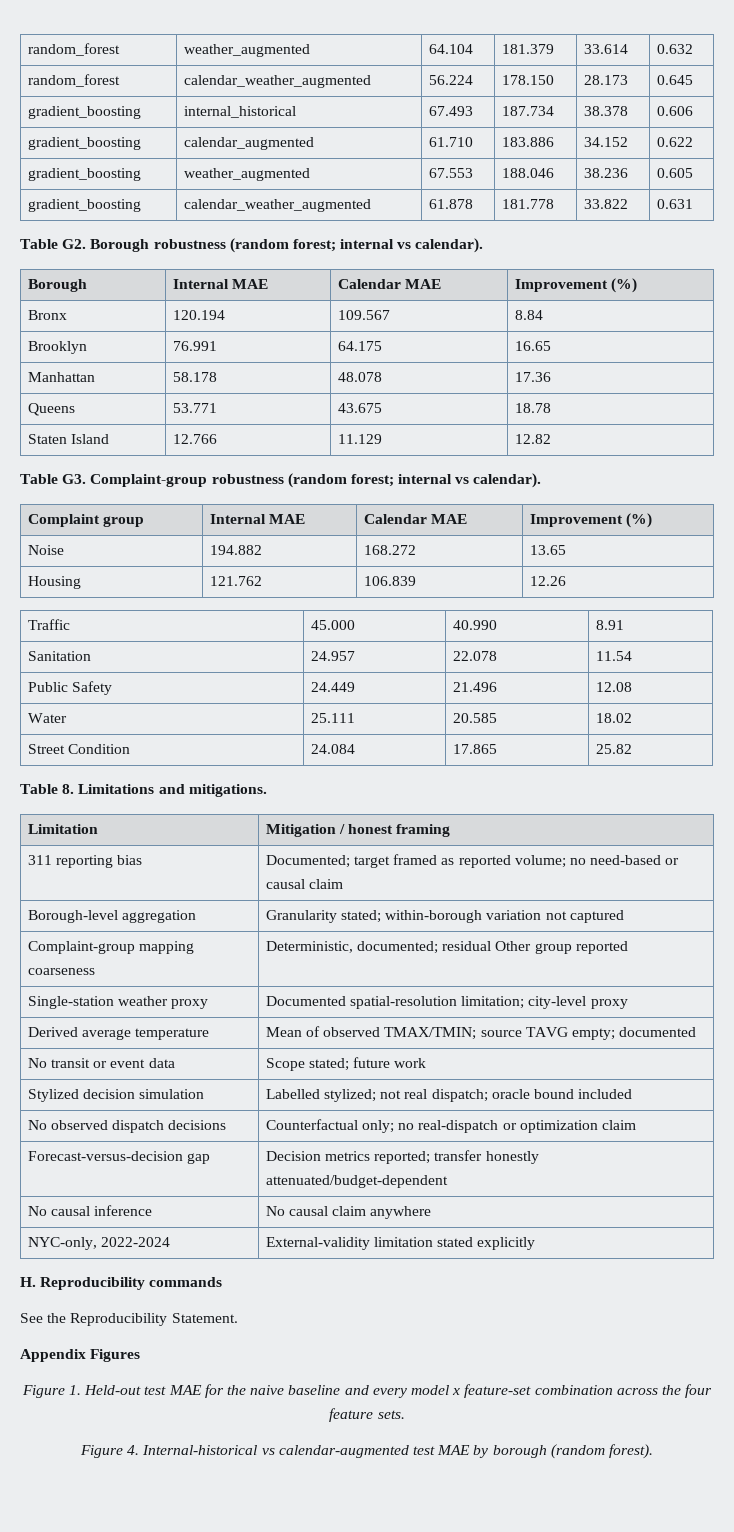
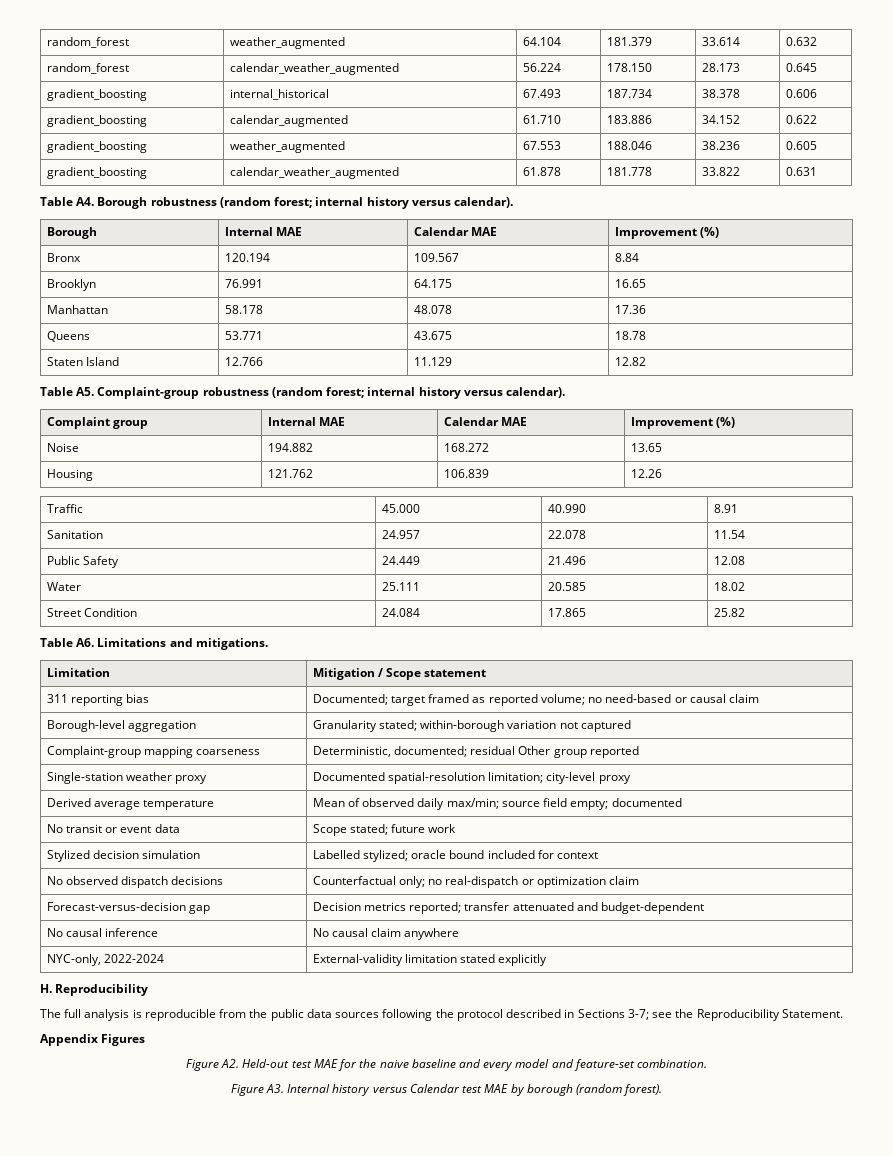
- Table G2. Borough robustness (random forest; internal vs calendar).
+ Table A4. Borough robustness (random forest; internal history versus calendar).
- Table G3. Complaint-group robustness (random forest; internal vs calendar).
+ Table A5. Complaint-group robustness (random forest; internal history versus calendar).
- Table 8. Limitations and mitigations.
+ Table A6. Limitations and mitigations.
- Limitation | Mitigation / honest framing
+ Limitation | Mitigation / Scope statement
- Derived average temperature | Mean of observed TMAX/TMIN; source TAVG empty; documented
+ Derived average temperature | Mean of observed daily max/min; source field empty; documented
- Stylized decision simulation | Labelled stylized; not real dispatch; oracle bound included
+ Stylized decision simulation | Labelled stylized; oracle bound included for context
- Forecast-versus-decision gap | Decision metrics reported; transfer honestly attenuated/budget-dependent
+ Forecast-versus-decision gap | Decision metrics reported; transfer attenuated and budget-dependent
- H. Reproducibility commands
- See the Reproducibility Statement.
+ H. Reproducibility
+ The full analysis is reproducible from the public data sources following the protocol described in Sections 3-7; see the Reproducibility Statement.
- Figure 1. Held-out test MAE for the naive baseline and every model x feature-set combination across the four feature sets.
- Figure 4. Internal-historical vs calendar-augmented test MAE by borough (random forest).
+ Figure A2. Held-out test MAE for the naive baseline and every model and feature-set combination.
+ Figure A3. Internal history versus Calendar test MAE by borough (random forest).

